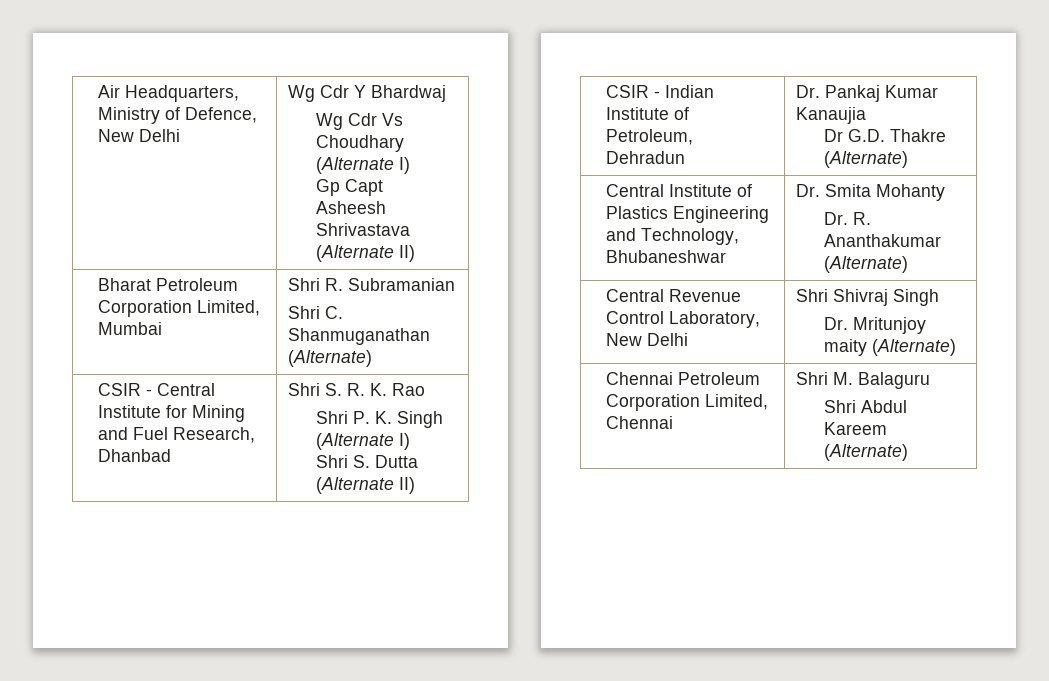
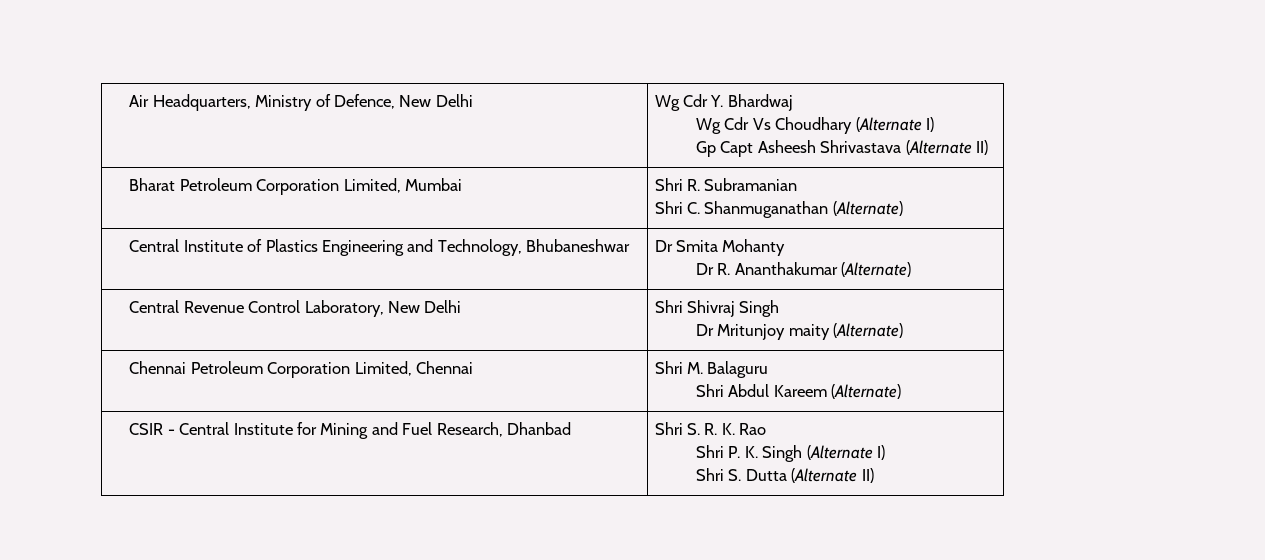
- Air Headquarters, Ministry of Defence, New Delhi | Wg Cdr Y Bhardwaj
+ Air Headquarters, Ministry of Defence, New Delhi | Wg Cdr Y. Bhardwaj
+ Central Institute of Plastics Engineering and Technology, Bhubaneshwar | Dr Smita Mohanty
+ Dr R. Ananthakumar (Alternate)
+ Central Revenue Control Laboratory, New Delhi | Shri Shivraj Singh
+ Dr Mritunjoy maity (Alternate)
+ Chennai Petroleum Corporation Limited, Chennai | Shri M. Balaguru
+ Shri Abdul Kareem (Alternate)
- CSIR - Indian Institute of Petroleum, Dehradun | Dr. Pankaj Kumar Kanaujia
- Dr G.D. Thakre (Alternate)
- Central Institute of Plastics Engineering and Technology, Bhubaneshwar | Dr. Smita Mohanty
- Dr. R. Ananthakumar (Alternate)
- Central Revenue Control Laboratory, New Delhi | Shri Shivraj Singh
- Dr. Mritunjoy maity (Alternate)
- Chennai Petroleum Corporation Limited, Chennai | Shri M. Balaguru
- Shri Abdul Kareem (Alternate)

